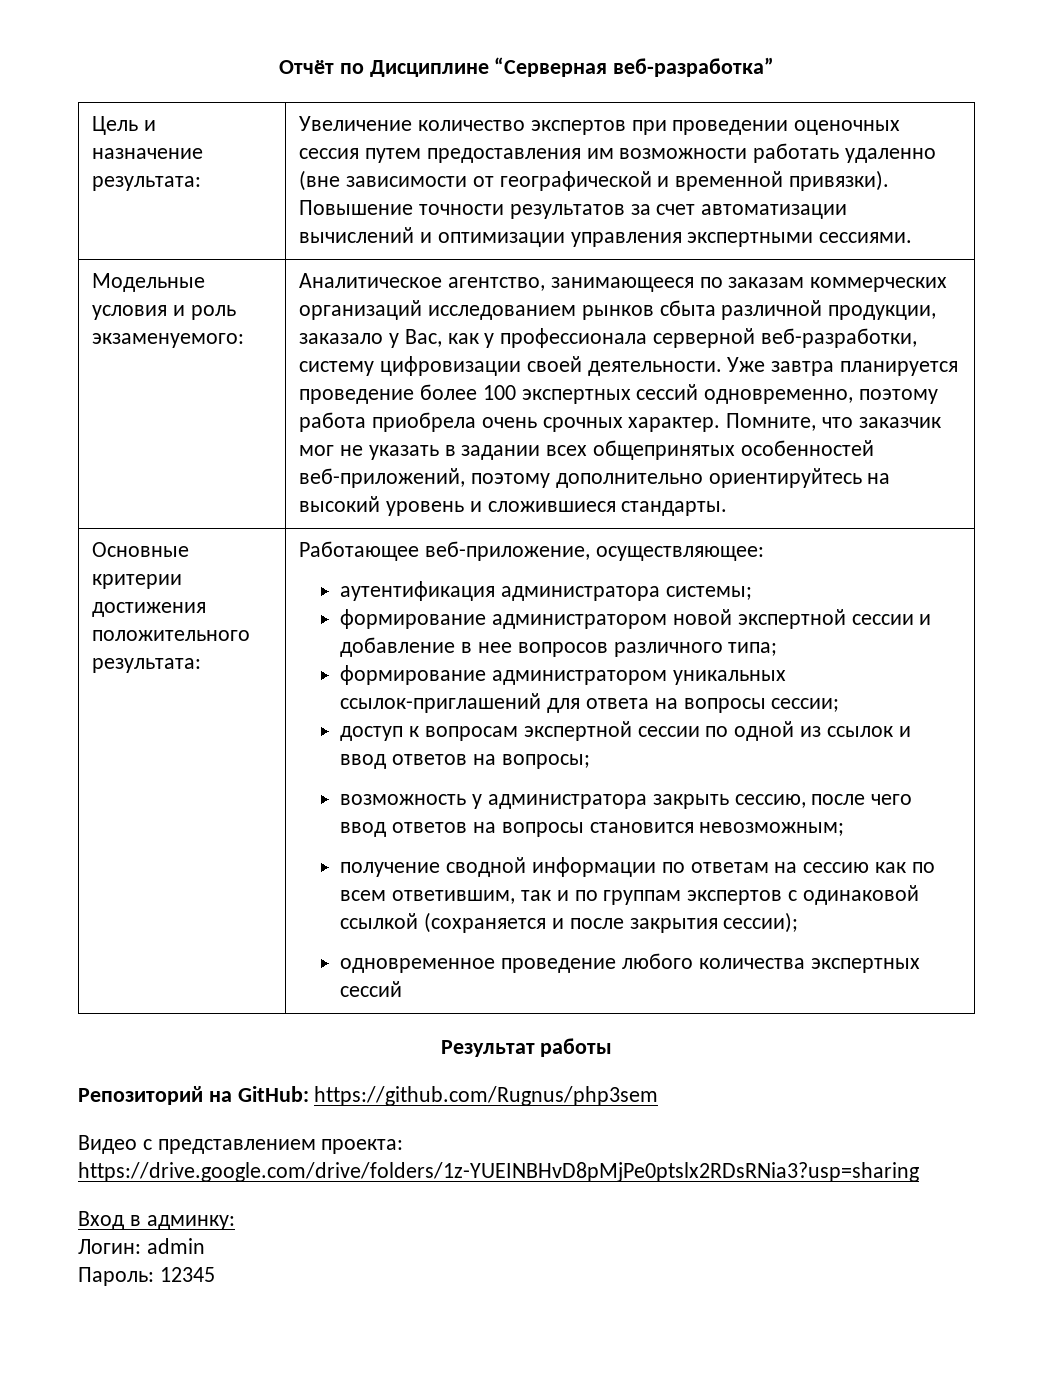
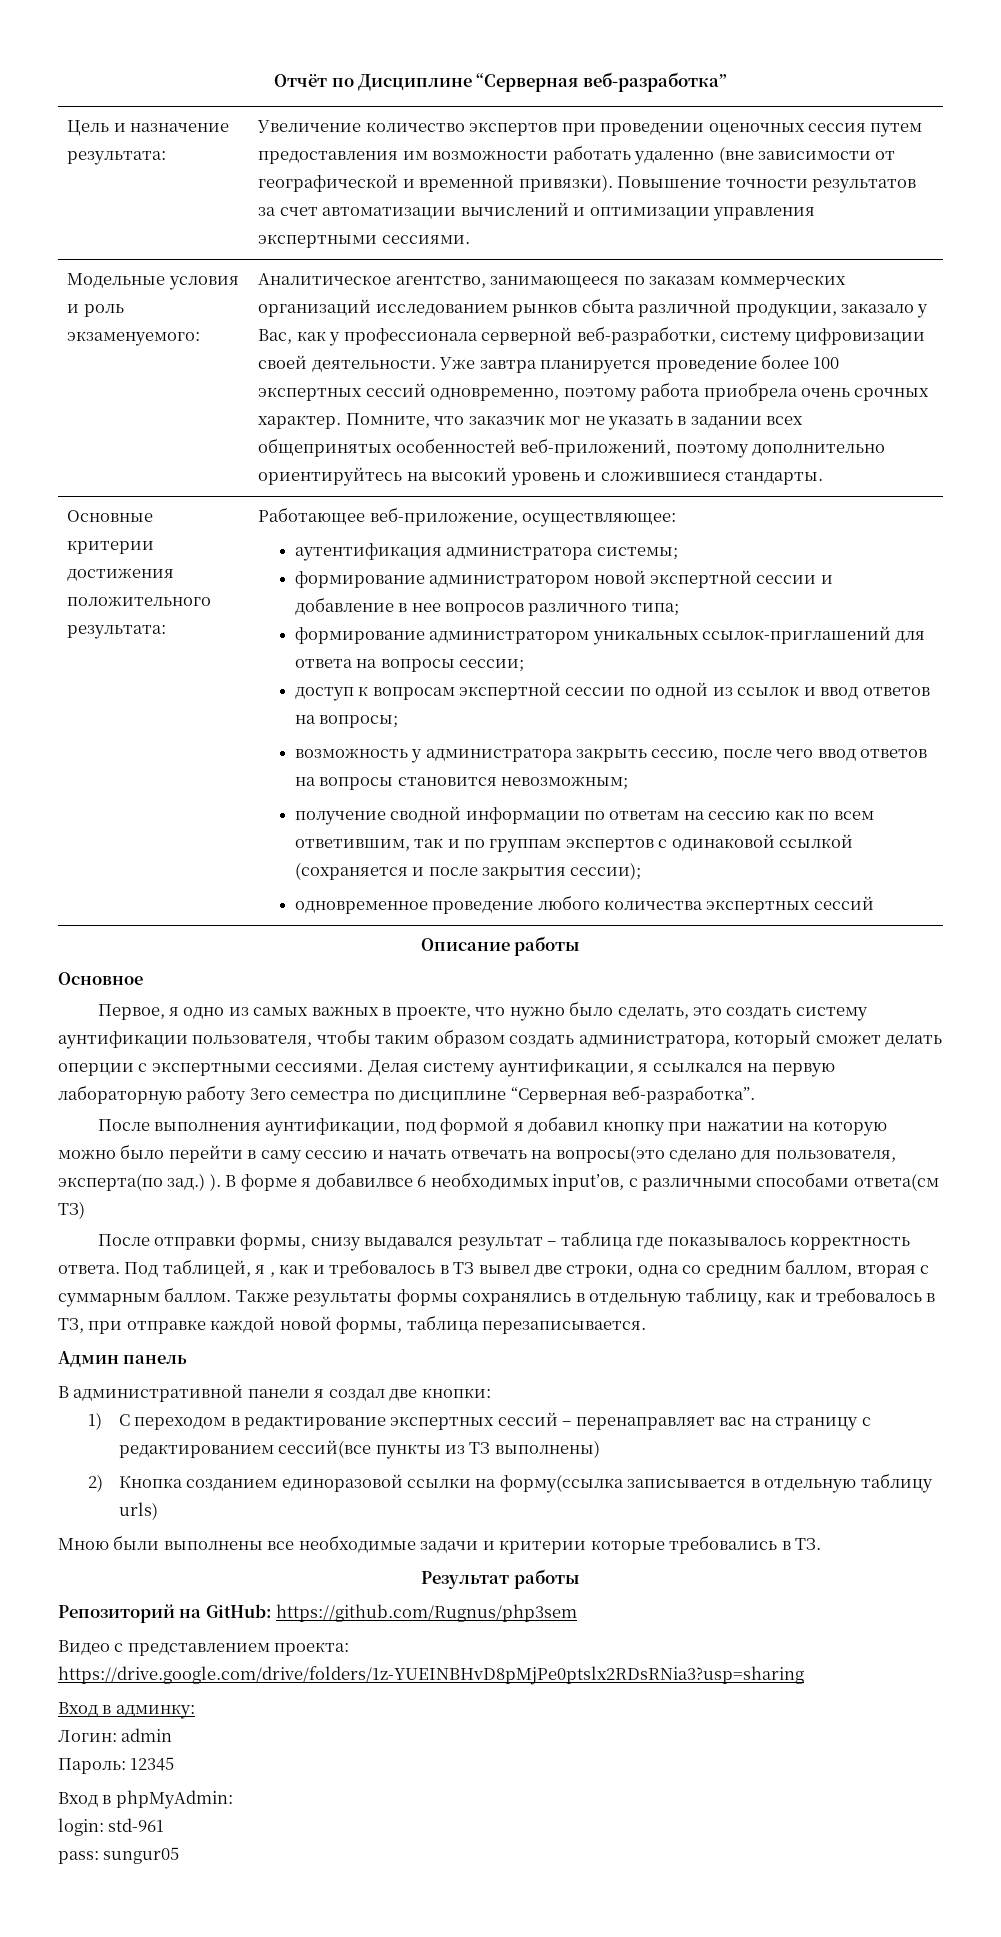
+ Описание работы
+ Основное
+ Первое, я одно из самых важных в проекте, что нужно было сделать, это создать систему аунтификации пользователя, чтобы таким образом создать администратора, который сможет делать оперции с экспертными сессиями. Делая систему аунтификации, я ссылкался на первую лабораторную работу 3его семестра по дисциплине “Серверная веб-разработка”.
+ После выполнения аунтификации, под формой я добавил кнопку при нажатии на которую можно было перейти в саму сессию и начать отвечать на вопросы(это сделано для пользователя, эксперта(по зад.) ). В форме я добавилвсе 6 необходимых input’ов, с различными способами ответа(см ТЗ)
+ После отправки формы, снизу выдавался результат – таблица где показывалось корректность ответа. Под таблицей, я , как и требовалось в ТЗ вывел две строки, одна со средним баллом, вторая с суммарным баллом. Также результаты формы сохранялись в отдельную таблицу, как и требовалось в ТЗ, при отправке каждой новой формы, таблица перезаписывается.
+ Админ панель
+ В административной панели я создал две кнопки:
+ 1) С переходом в редактирование экспертных сессий – перенаправляет вас на страницу с редактированием сессий(все пункты из ТЗ выполнены)
+ 2) Кнопка созданием единоразовой ссылки на форму(ссылка записывается в отдельную таблицу urls)
+ Мною были выполнены все необходимые задачи и критерии которые требовались в ТЗ.
+ Вход в phpMyAdmin:
+ login: std-961
+ pass: sungur05

